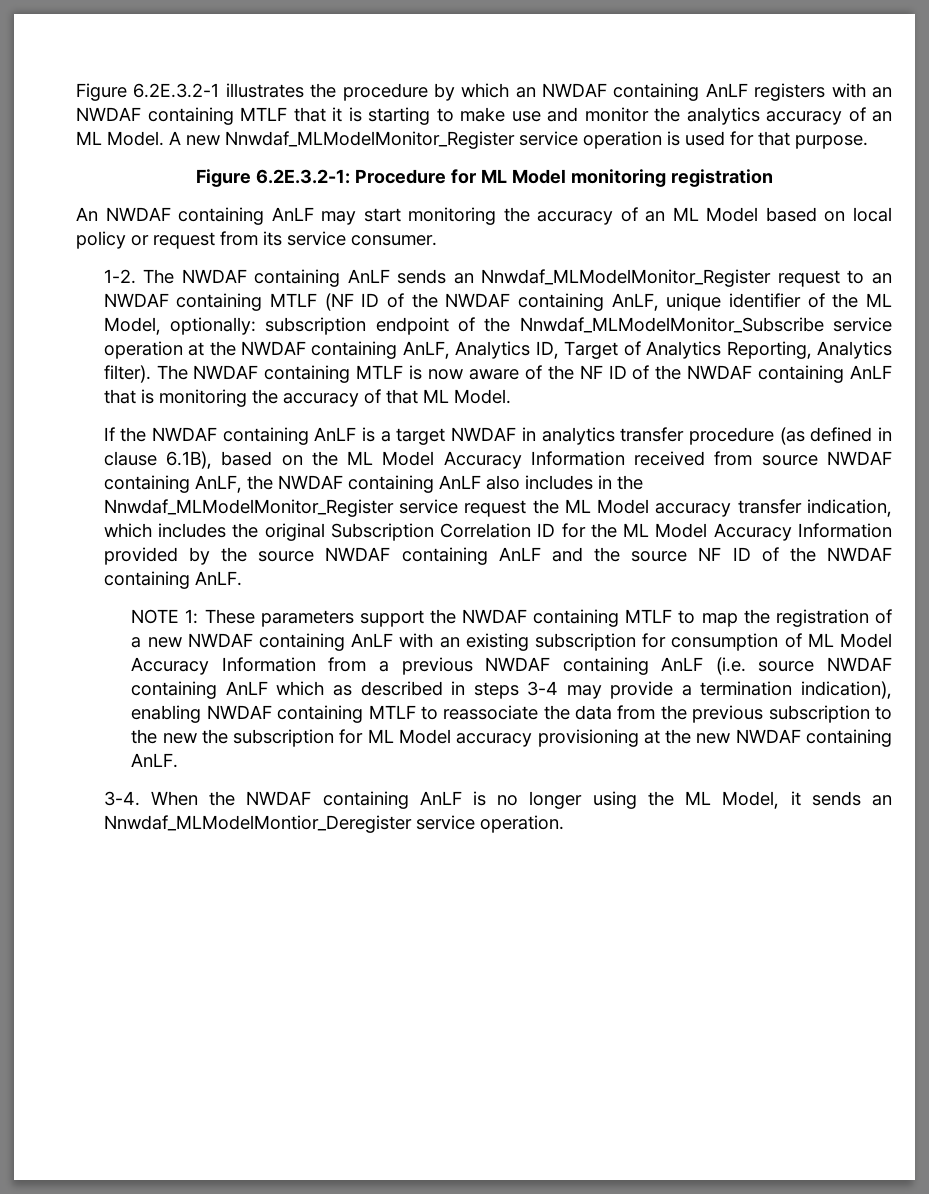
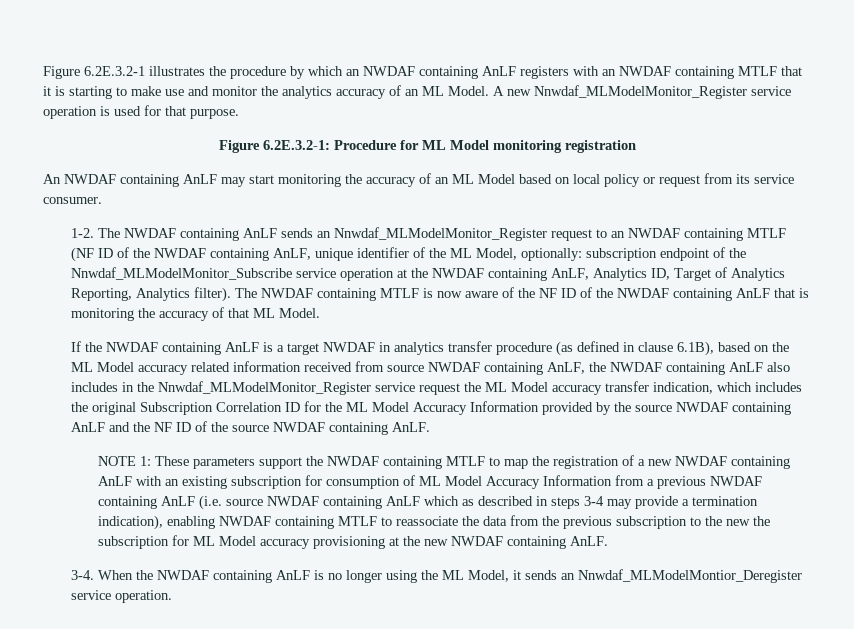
- If the NWDAF containing AnLF is a target NWDAF in analytics transfer procedure (as defined in clause 6.1B), based on the ML Model Accuracy Information received from source NWDAF containing AnLF, the NWDAF containing AnLF also includes in the Nnwdaf_MLModelMonitor_Register service request the ML Model accuracy transfer indication, which includes the original Subscription Correlation ID for the ML Model Accuracy Information provided by the source NWDAF containing AnLF and the source NF ID of the NWDAF containing AnLF.
+ If the NWDAF containing AnLF is a target NWDAF in analytics transfer procedure (as defined in clause 6.1B), based on the ML Model accuracy related information received from source NWDAF containing AnLF, the NWDAF containing AnLF also includes in the Nnwdaf_MLModelMonitor_Register service request the ML Model accuracy transfer indication, which includes the original Subscription Correlation ID for the ML Model Accuracy Information provided by the source NWDAF containing AnLF and the NF ID of the source NWDAF containing AnLF.

